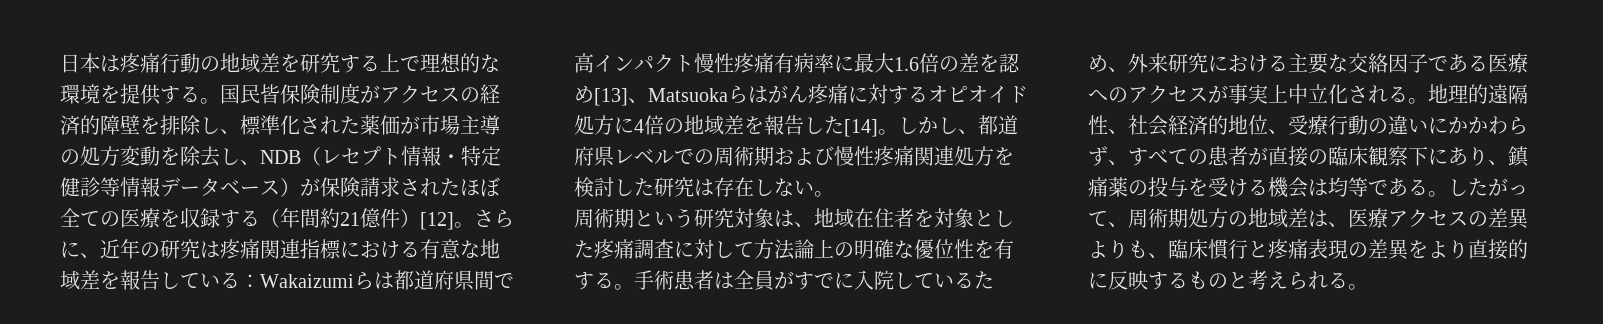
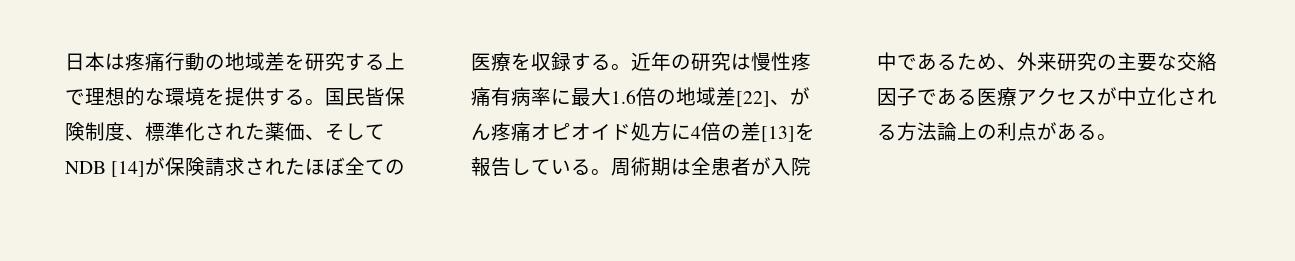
- 国民皆保険制度がアクセスの経済的障壁を排除し、標準化された薬価が市場主導の処方変動を除去し、NDB（レセプト情報・特定健診等情報データベース）が保険請求されたほぼ全ての医療を収録する（年間約21億件）[12]。さらに、近年の研究は疼痛関連指標における有意な地域差を報告している：Wakaizumiらは都道府県間で高インパクト慢性疼痛有病率に最大1.6倍の差を認め[13]、Matsuokaらはがん疼痛に対するオピオイド処方に4倍の地域差を報告した[14]。しかし、都道府県レベルでの周術期および慢性疼痛関連処方を検討した研究は存在しない。
- 周術期という研究対象は、地域在住者を対象とした疼痛調査に対して方法論上の明確な優位性を有する。手術患者は全員がすでに入院しているため、外来研究における主要な交絡因子である医療へのアクセスが事実上中立化される。地理的遠隔性、社会経済的地位、受療行動の違いにかかわらず、すべての患者が直接の臨床観察下にあり、鎮痛薬の投与を受ける機会は均等である。したがって、周術期処方の地域差は、医療アクセスの差異よりも、臨床慣行と疼痛表現の差異をより直接的に反映するものと考えられる。
+ 国民皆保険制度、標準化された薬価、そしてNDB [14]が保険請求されたほぼ全ての医療を収録する。近年の研究は慢性疼痛有病率に最大1.6倍の地域差[22]、がん疼痛オピオイド処方に4倍の差[13]を報告している。周術期は全患者が入院中であるため、外来研究の主要な交絡因子である医療アクセスが中立化される方法論上の利点がある。

